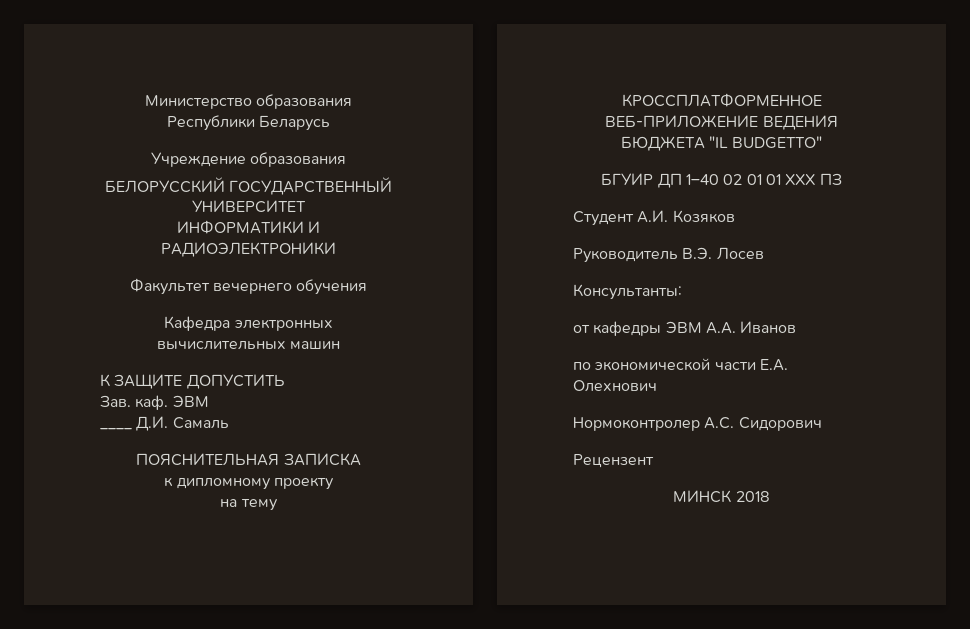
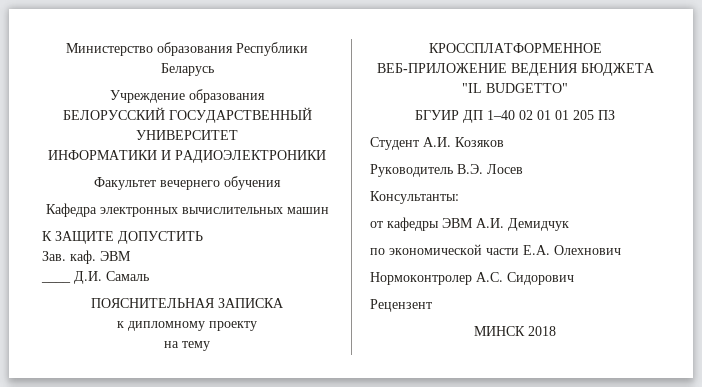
- БГУИР ДП 1–40 02 01 01 ХХХ ПЗ
+ БГУИР ДП 1–40 02 01 01 205 ПЗ
- от кафедры ЭВМ А.А. Иванов
+ от кафедры ЭВМ А.И. Демидчук

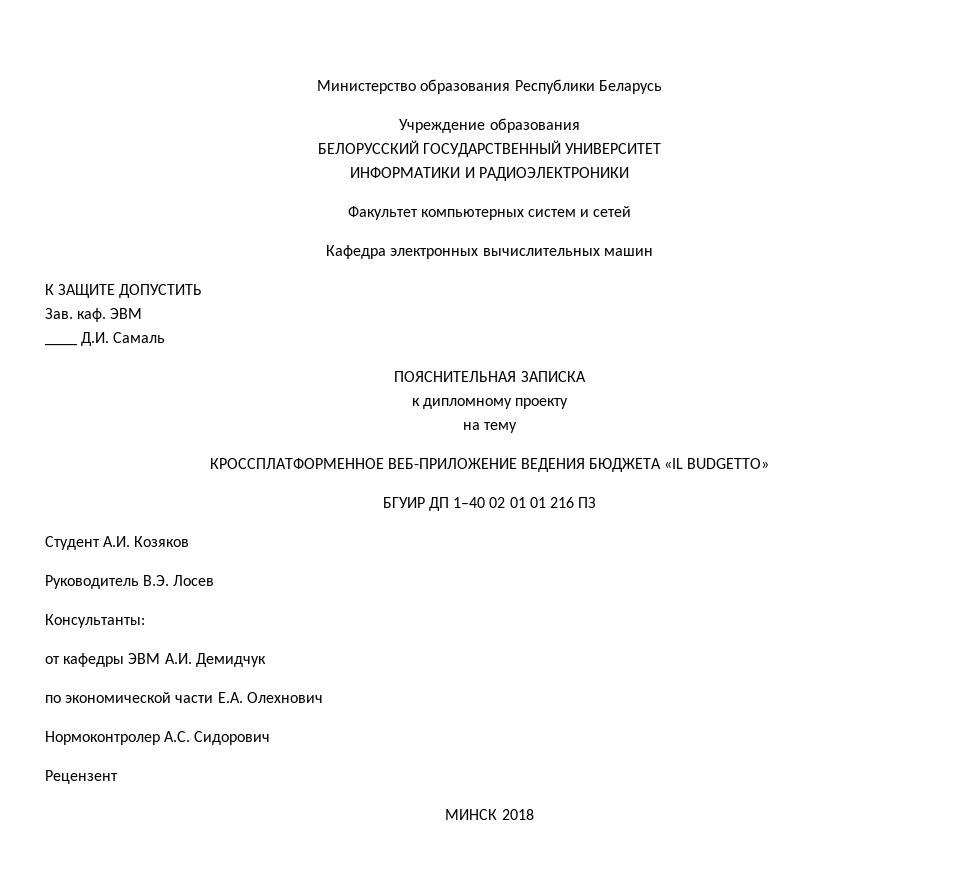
- Факультет вечернего обучения
+ Факультет компьютерных систем и сетей
- КРОССПЛАТФОРМЕННОЕ ВЕБ-ПРИЛОЖЕНИЕ ВЕДЕНИЯ БЮДЖЕТА "IL BUDGETTO"
+ КРОССПЛАТФОРМЕННОЕ ВЕБ-ПРИЛОЖЕНИЕ ВЕДЕНИЯ БЮДЖЕТА «IL BUDGETTO»
- БГУИР ДП 1–40 02 01 01 205 ПЗ
+ БГУИР ДП 1–40 02 01 01 216 ПЗ

